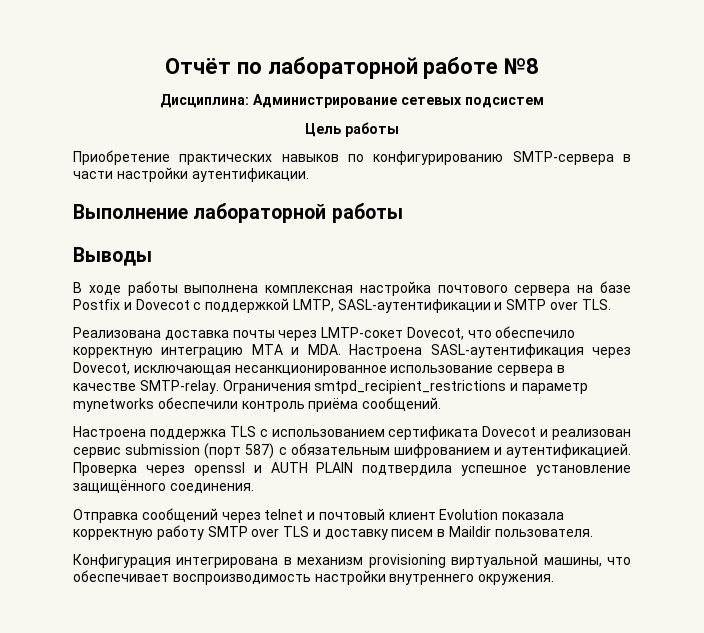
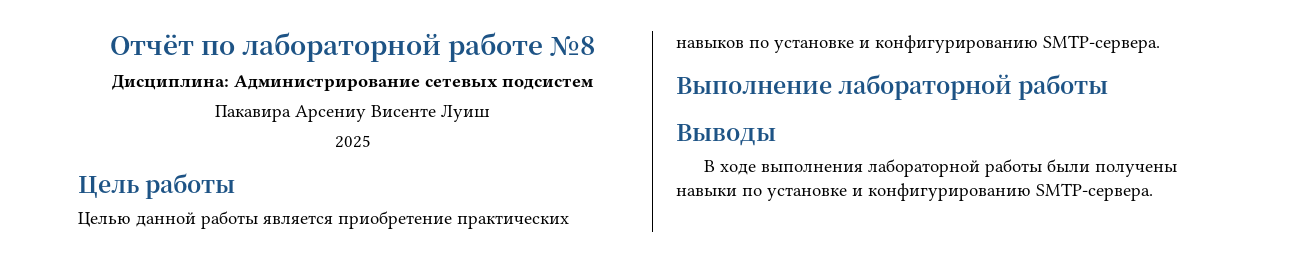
+ Пакавира Арсениу Висенте Луиш
+ 2025
  Цель работы
- Приобретение практических навыков по конфигурированию SMTP-сервера в части настройки аутентификации.
+ Целью данной работы является приобретение практических навыков по установке и конфигурированию SMTP-сервера.
- В ходе работы выполнена комплексная настройка почтового сервера на базе Postfix и Dovecot с поддержкой LMTP, SASL-аутентификации и SMTP over TLS.
- Реализована доставка почты через LMTP-сокет Dovecot, что обеспечило корректную интеграцию MTA и MDA. Настроена SASL-аутентификация через Dovecot, исключающая несанкционированное использование сервера в качестве SMTP-relay. Ограничения smtpd_recipient_restrictions и параметр mynetworks обеспечили контроль приёма сообщений.
- Настроена поддержка TLS с использованием сертификата Dovecot и реализован сервис submission (порт 587) с обязательным шифрованием и аутентификацией. Проверка через openssl и AUTH PLAIN подтвердила успешное установление защищённого соединения.
- Отправка сообщений через telnet и почтовый клиент Evolution показала корректную работу SMTP over TLS и доставку писем в Maildir пользователя.
- Конфигурация интегрирована в механизм provisioning виртуальной машины, что обеспечивает воспроизводимость настройки внутреннего окружения.
+ В ходе выполнения лабораторной работы были получены навыки по установке и конфигурированию SMTP-сервера.

